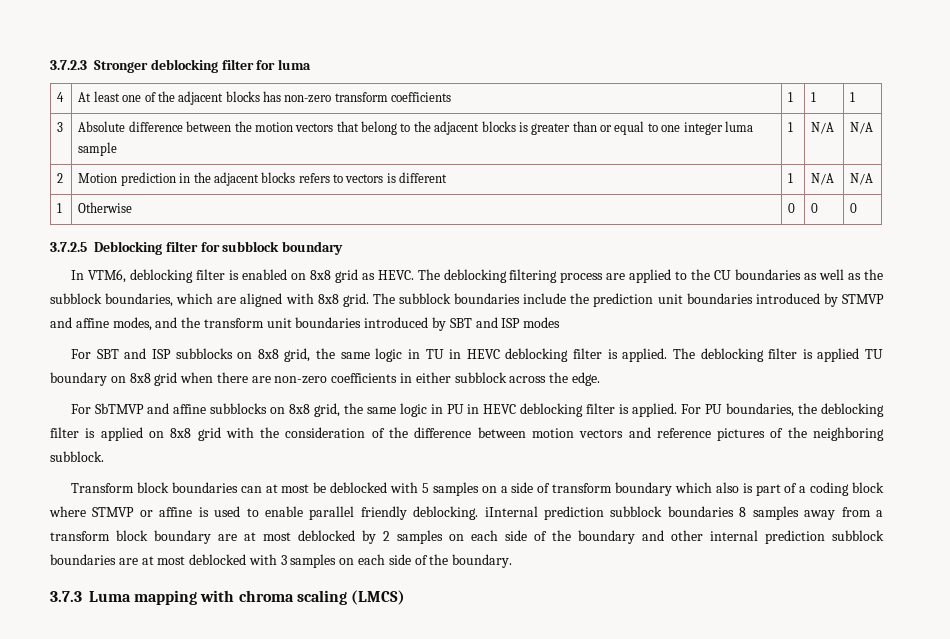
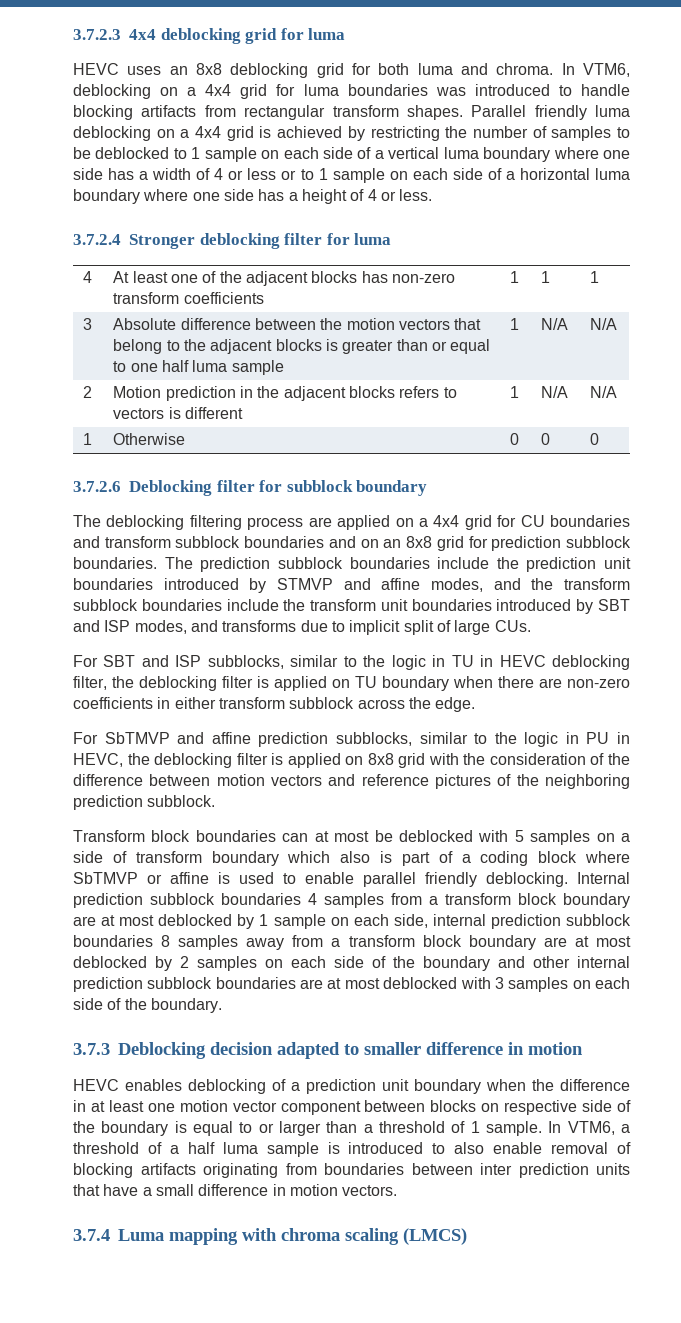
- 3.7.2.3 Stronger deblocking filter for luma
+ 3.7.2.3 4x4 deblocking grid for luma
+ HEVC uses an 8x8 deblocking grid for both luma and chroma. In VTM6, deblocking on a 4x4 grid for luma boundaries was introduced to handle blocking artifacts from rectangular transform shapes. Parallel friendly luma deblocking on a 4x4 grid is achieved by restricting the number of samples to be deblocked to 1 sample on each side of a vertical luma boundary where one side has a width of 4 or less or to 1 sample on each side of a horizontal luma boundary where one side has a height of 4 or less.
+ 3.7.2.4 Stronger deblocking filter for luma
- 3 | Absolute difference between the motion vectors that belong to the adjacent blocks is greater than or equal to one integer luma sample | 1 | N/A | N/A
+ 3 | Absolute difference between the motion vectors that belong to the adjacent blocks is greater than or equal to one half luma sample | 1 | N/A | N/A
- 3.7.2.5 Deblocking filter for subblock boundary
+ 3.7.2.6 Deblocking filter for subblock boundary
- In VTM6, deblocking filter is enabled on 8x8 grid as HEVC. The deblocking filtering process are applied to the CU boundaries as well as the subblock boundaries, which are aligned with 8x8 grid. The subblock boundaries include the prediction unit boundaries introduced by STMVP and affine modes, and the transform unit boundaries introduced by SBT and ISP modes
- For SBT and ISP subblocks on 8x8 grid, the same logic in TU in HEVC deblocking filter is applied. The deblocking filter is applied TU boundary on 8x8 grid when there are non-zero coefficients in either subblock across the edge.
+ The deblocking filtering process are applied on a 4x4 grid for CU boundaries and transform subblock boundaries and on an 8x8 grid for prediction subblock boundaries. The prediction subblock boundaries include the prediction unit boundaries introduced by STMVP and affine modes, and the transform subblock boundaries include the transform unit boundaries introduced by SBT and ISP modes, and transforms due to implicit split of large CUs.
+ For SBT and ISP subblocks, similar to the logic in TU in HEVC deblocking filter, the deblocking filter is applied on TU boundary when there are non-zero coefficients in either transform subblock across the edge.
- For SbTMVP and affine subblocks on 8x8 grid, the same logic in PU in HEVC deblocking filter is applied. For PU boundaries, the deblocking filter is applied on 8x8 grid with the consideration of the difference between motion vectors and reference pictures of the neighboring subblock.
+ For SbTMVP and affine prediction subblocks, similar to the logic in PU in HEVC, the deblocking filter is applied on 8x8 grid with the consideration of the difference between motion vectors and reference pictures of the neighboring prediction subblock.
- Transform block boundaries can at most be deblocked with 5 samples on a side of transform boundary which also is part of a coding block where STMVP or affine is used to enable parallel friendly deblocking. iInternal prediction subblock boundaries 8 samples away from a transform block boundary are at most deblocked by 2 samples on each side of the boundary and other internal prediction subblock boundaries are at most deblocked with 3 samples on each side of the boundary.
+ Transform block boundaries can at most be deblocked with 5 samples on a side of transform boundary which also is part of a coding block where SbTMVP or affine is used to enable parallel friendly deblocking. Internal prediction subblock boundaries 4 samples from a transform block boundary are at most deblocked by 1 sample on each side, internal prediction subblock boundaries 8 samples away from a transform block boundary are at most deblocked by 2 samples on each side of the boundary and other internal prediction subblock boundaries are at most deblocked with 3 samples on each side of the boundary.
- 3.7.3 Luma mapping with chroma scaling (LMCS)
+ 3.7.3 Deblocking decision adapted to smaller difference in motion
+ HEVC enables deblocking of a prediction unit boundary when the difference in at least one motion vector component between blocks on respective side of the boundary is equal to or larger than a threshold of 1 sample. In VTM6, a threshold of a half luma sample is introduced to also enable removal of blocking artifacts originating from boundaries between inter prediction units that have a small difference in motion vectors.
+ 3.7.4 Luma mapping with chroma scaling (LMCS)

